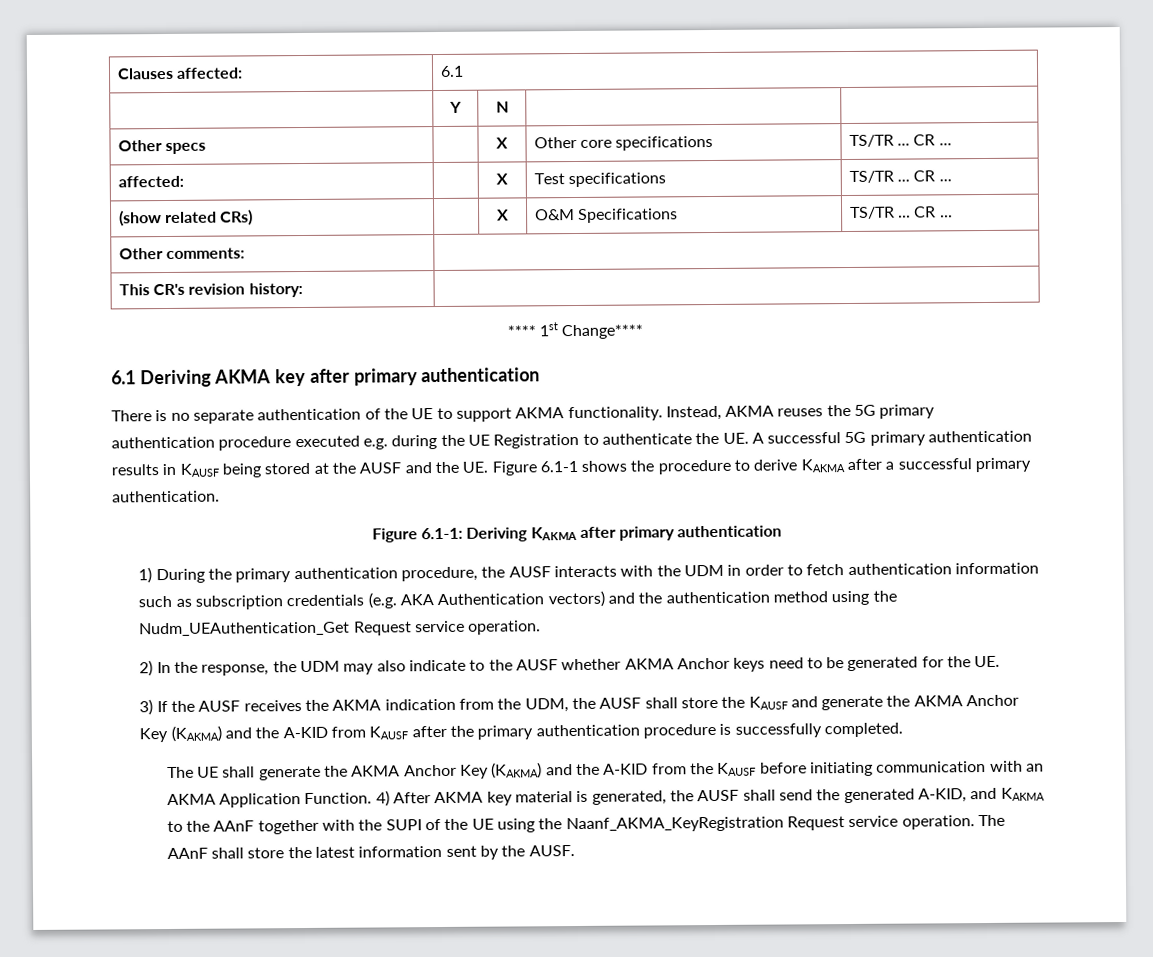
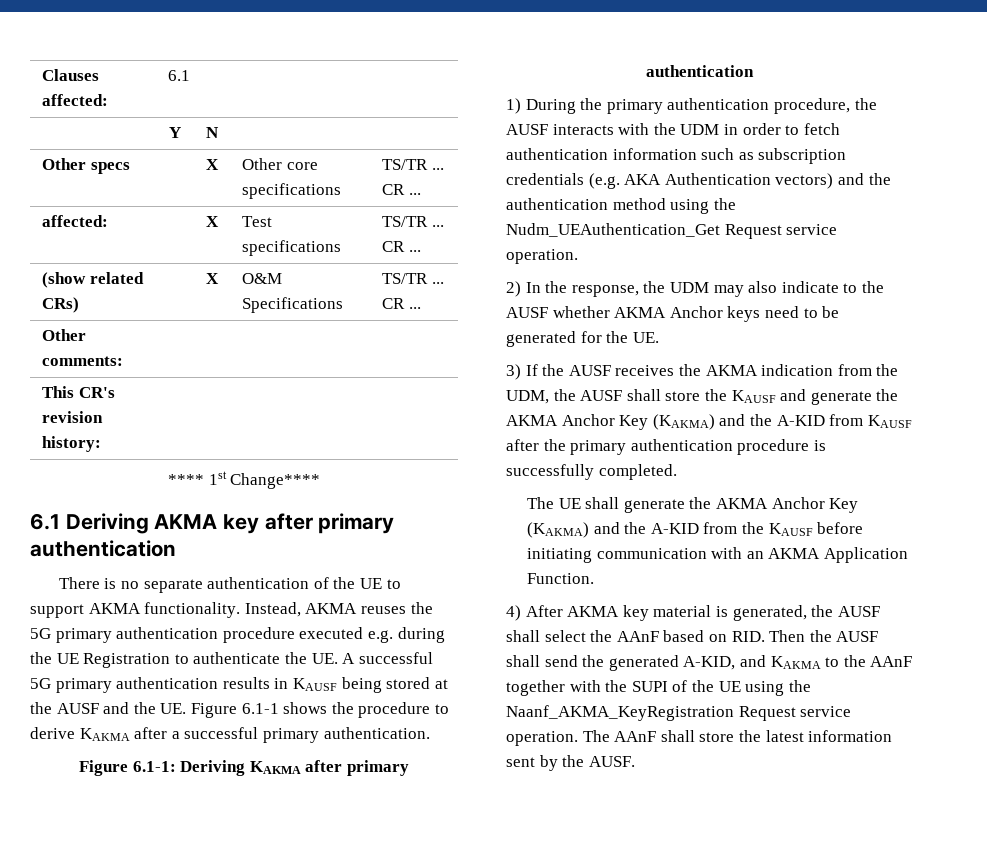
- The UE shall generate the AKMA Anchor Key (KAKMA) and the A-KID from the KAUSF before initiating communication with an AKMA Application Function. 4) After AKMA key material is generated, the AUSF shall send the generated A-KID, and KAKMA to the AAnF together with the SUPI of the UE using the Naanf_AKMA_KeyRegistration Request service operation.
+ The UE shall generate the AKMA Anchor Key (KAKMA) and the A-KID from the KAUSF before initiating communication with an AKMA Application Function.
+ 4) After AKMA key material is generated, the AUSF shall select the AAnF based on RID. Then the AUSF shall send the generated A-KID, and KAKMA to the AAnF together with the SUPI of the UE using the Naanf_AKMA_KeyRegistration Request service operation.

